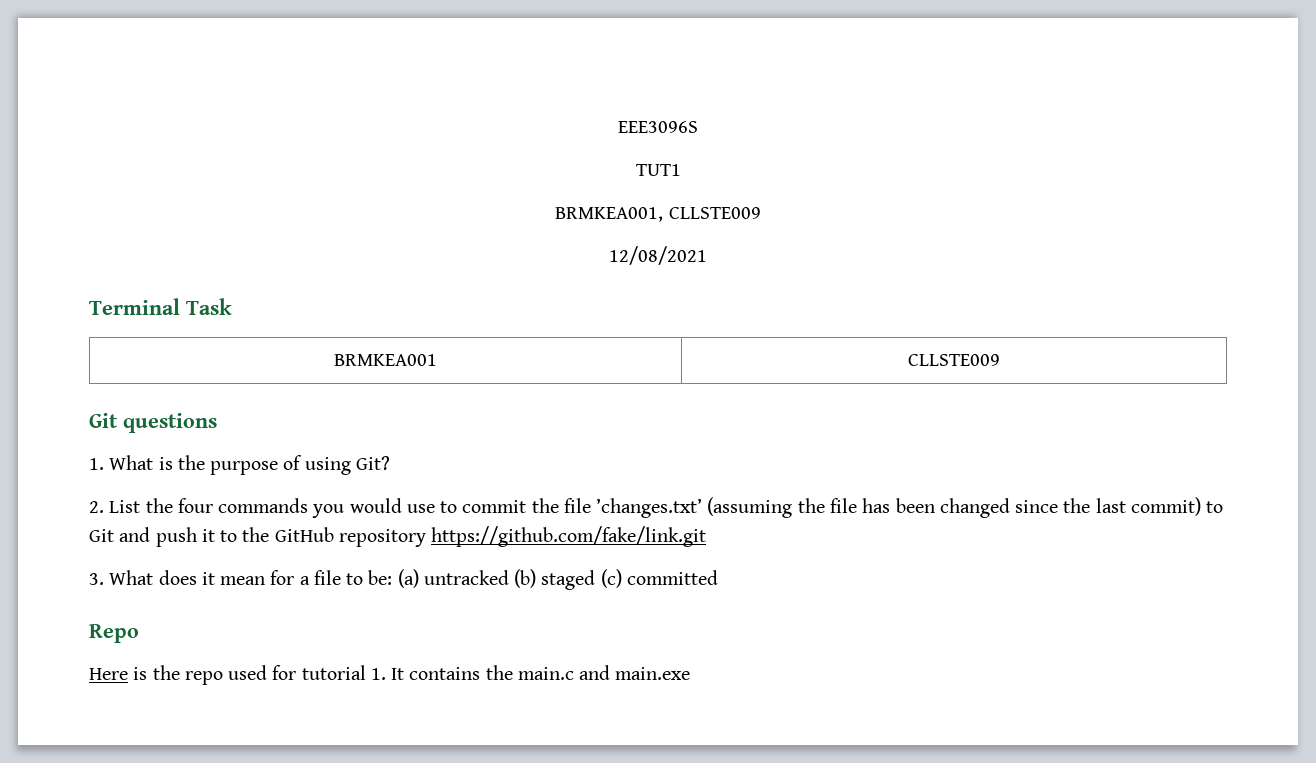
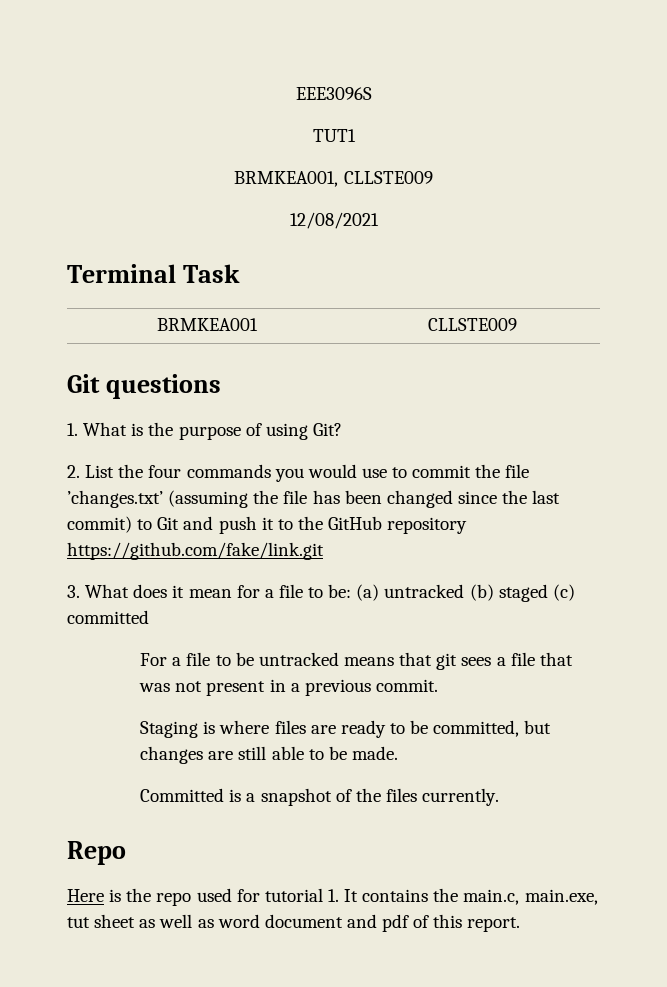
+ For a file to be untracked means that git sees a file that was not present in a previous commit.
+ Staging is where files are ready to be committed, but changes are still able to be made.
+ Committed is a snapshot of the files currently.
- Here is the repo used for tutorial 1. It contains the main.c and main.exe
+ Here is the repo used for tutorial 1. It contains the main.c, main.exe, tut sheet as well as word document and pdf of this report.

